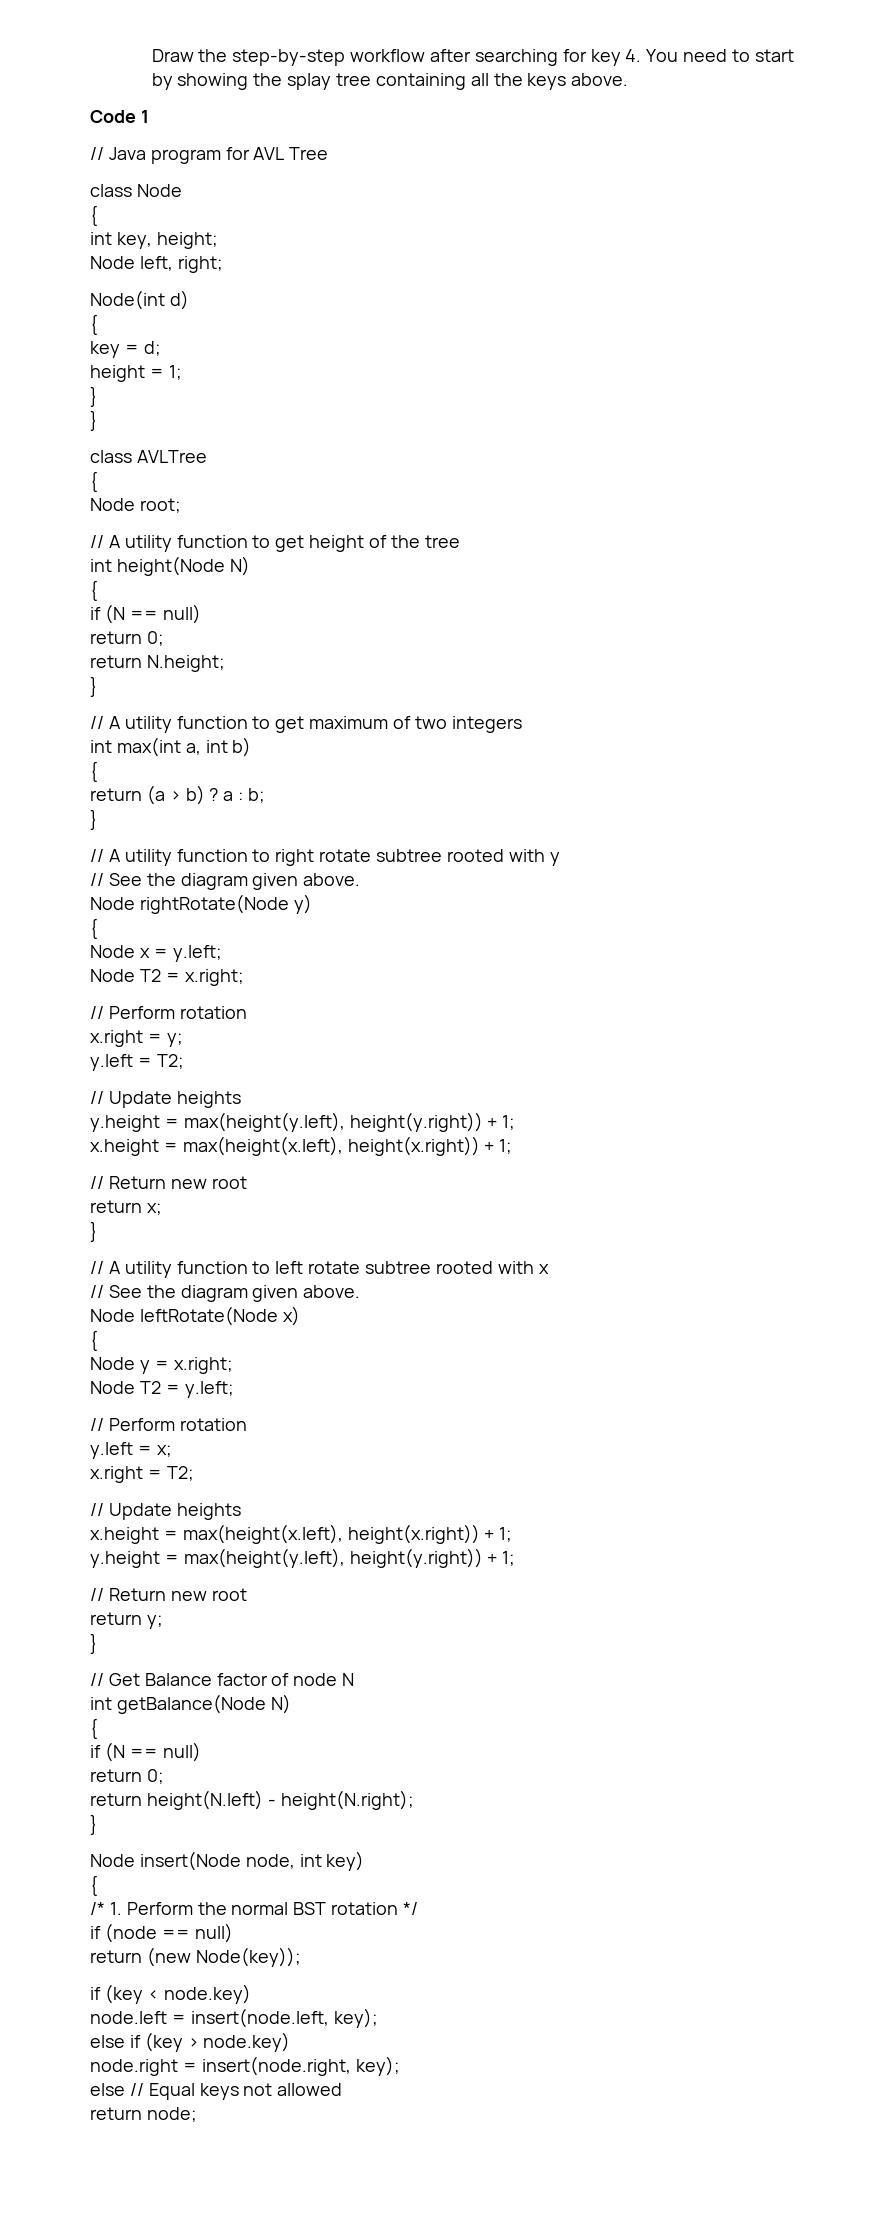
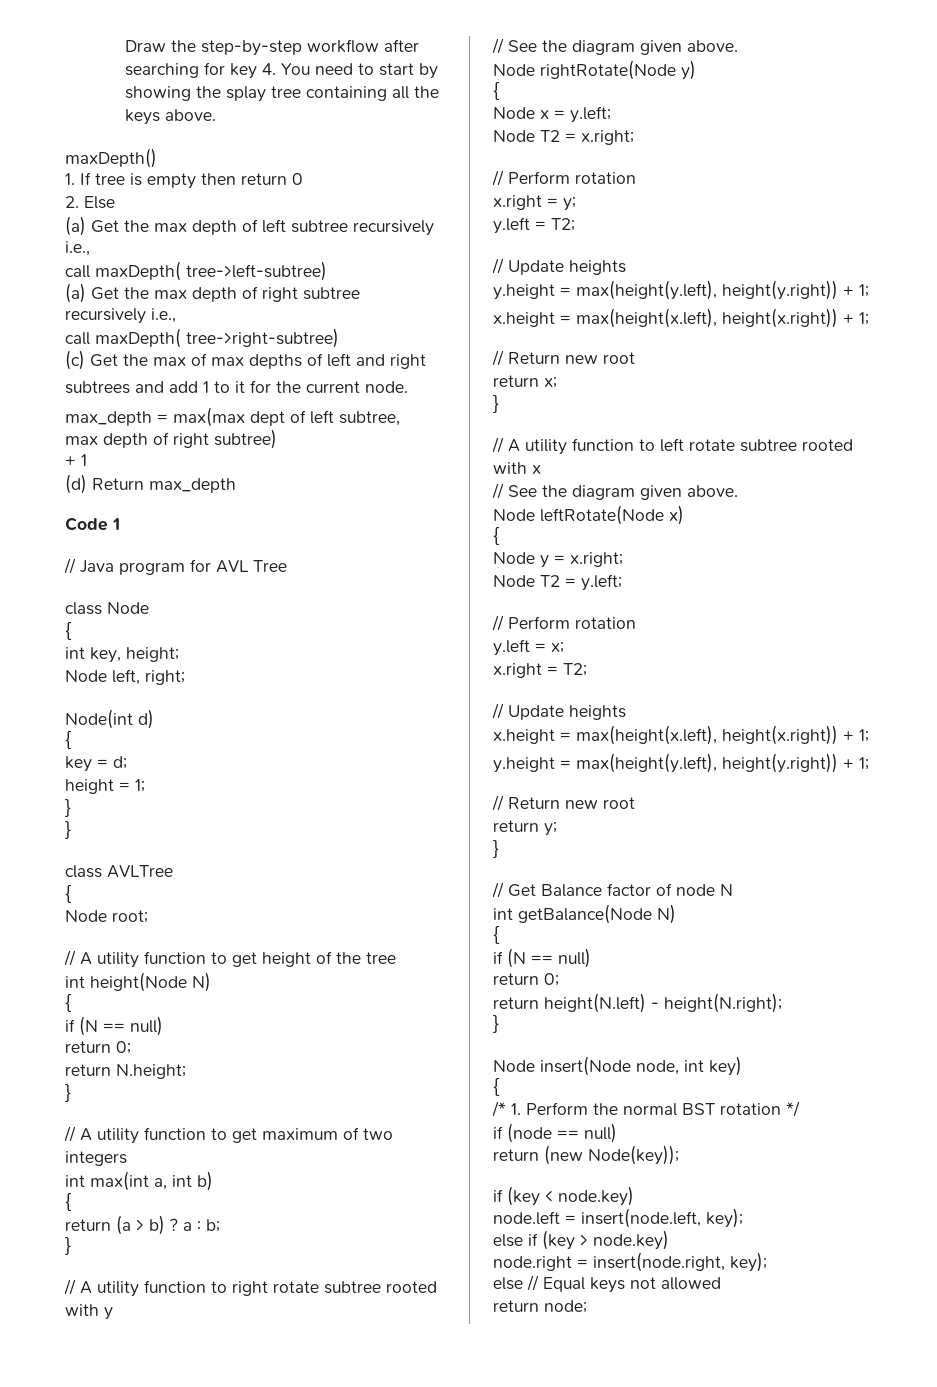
+ maxDepth()
+ 1. If tree is empty then return 0
+ 2. Else
+ (a) Get the max depth of left subtree recursively i.e.,
+ call maxDepth( tree->left-subtree)
+ (a) Get the max depth of right subtree recursively i.e.,
+ call maxDepth( tree->right-subtree)
+ (c) Get the max of max depths of left and right
+ subtrees and add 1 to it for the current node.
+ max_depth = max(max dept of left subtree,
+ max depth of right subtree)
+ + 1
+ (d) Return max_depth

